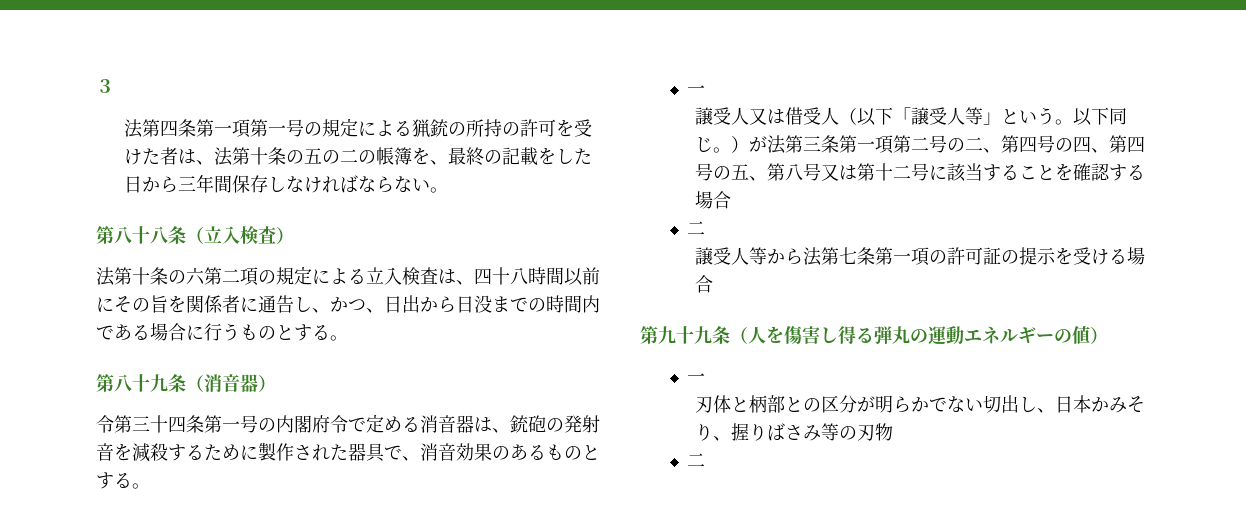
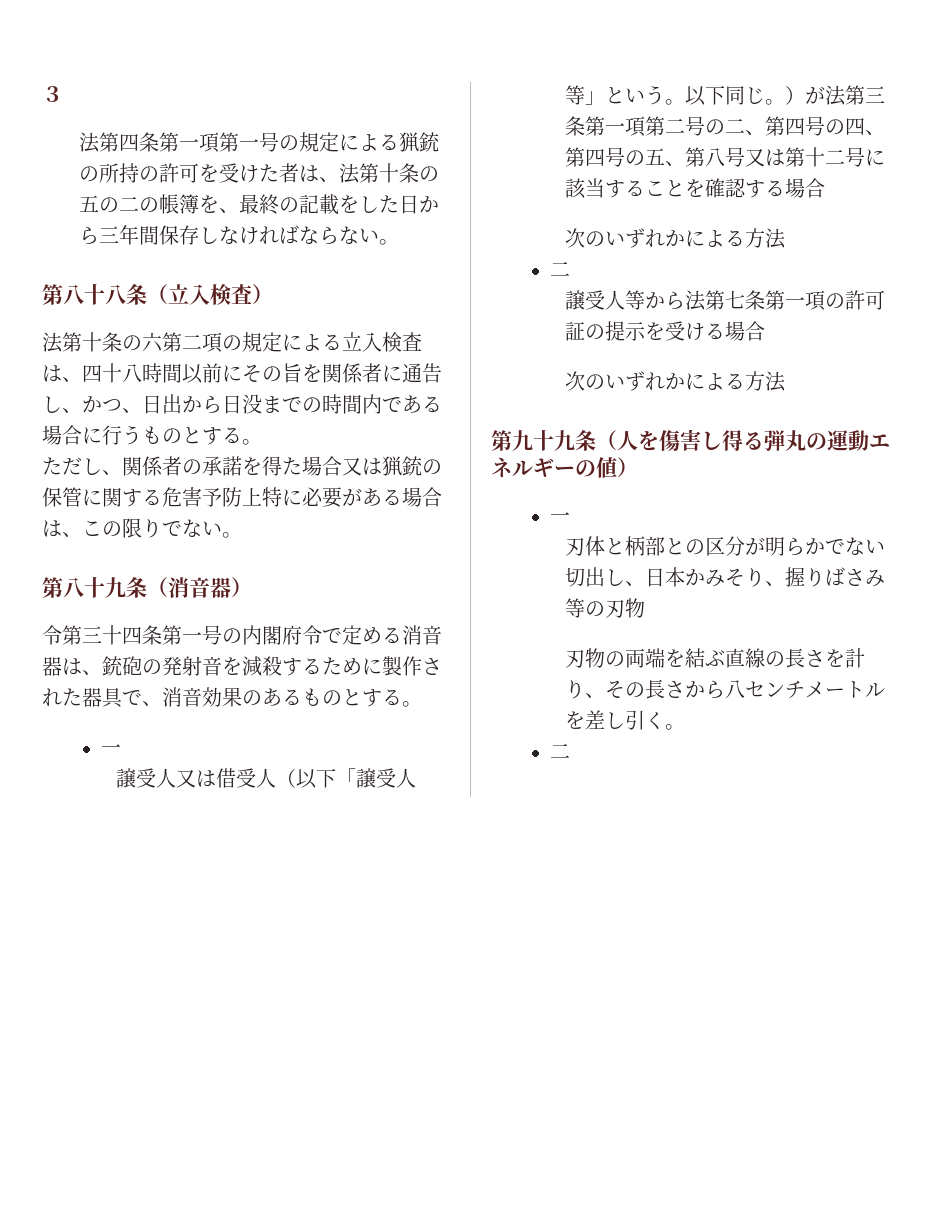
+ ただし、関係者の承諾を得た場合又は猟銃の保管に関する危害予防上特に必要がある場合は、この限りでない。
  以下同じ。）が法第三条第一項第二号の二、第四号の四、第四号の五、第八号又は第十二号に該当することを確認する場合
+ 次のいずれかによる方法
  譲受人等から法第七条第一項の許可証の提示を受ける場合
+ 次のいずれかによる方法
+ 刃物の両端を結ぶ直線の長さを計り、その長さから八センチメートルを差し引く。

